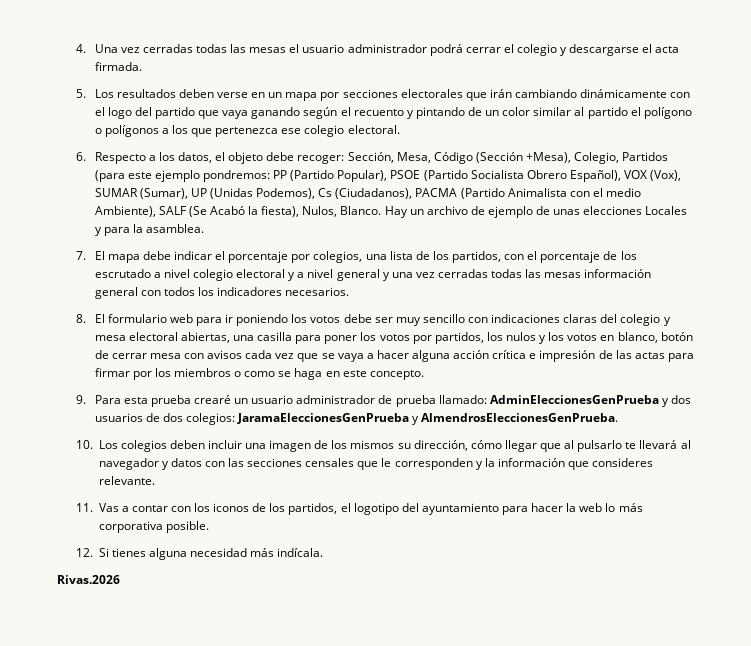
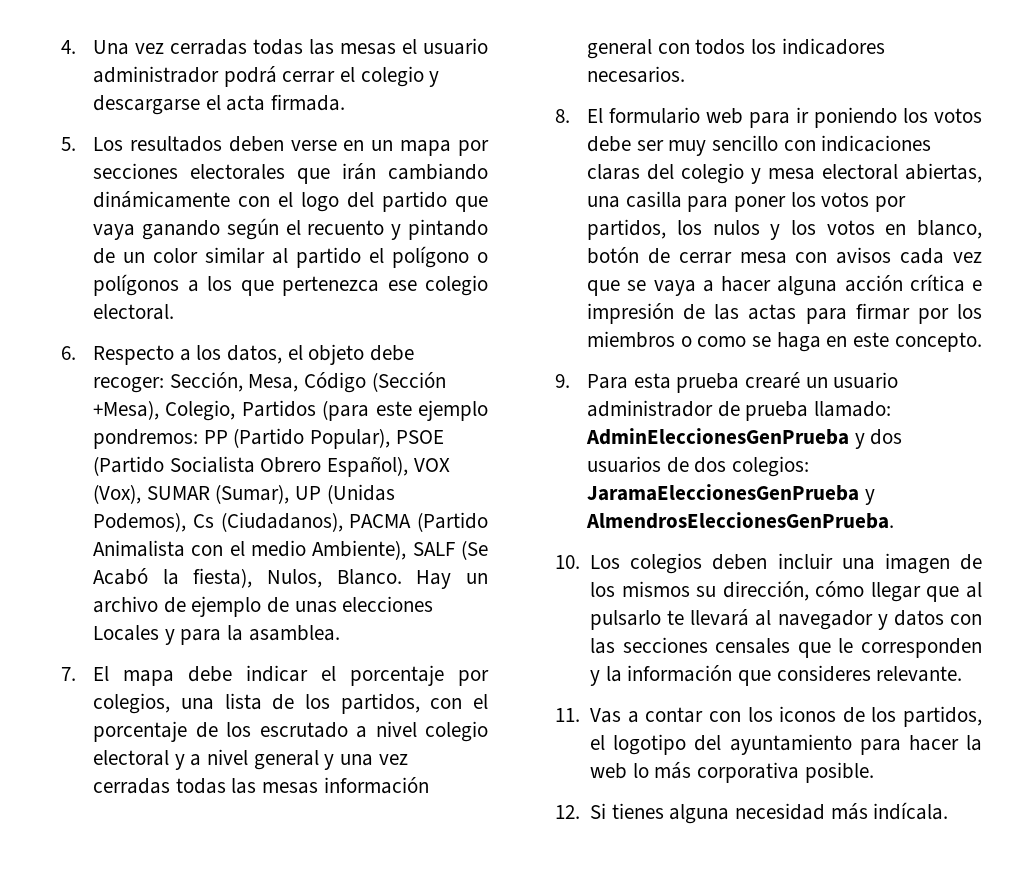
- Rivas.2026

